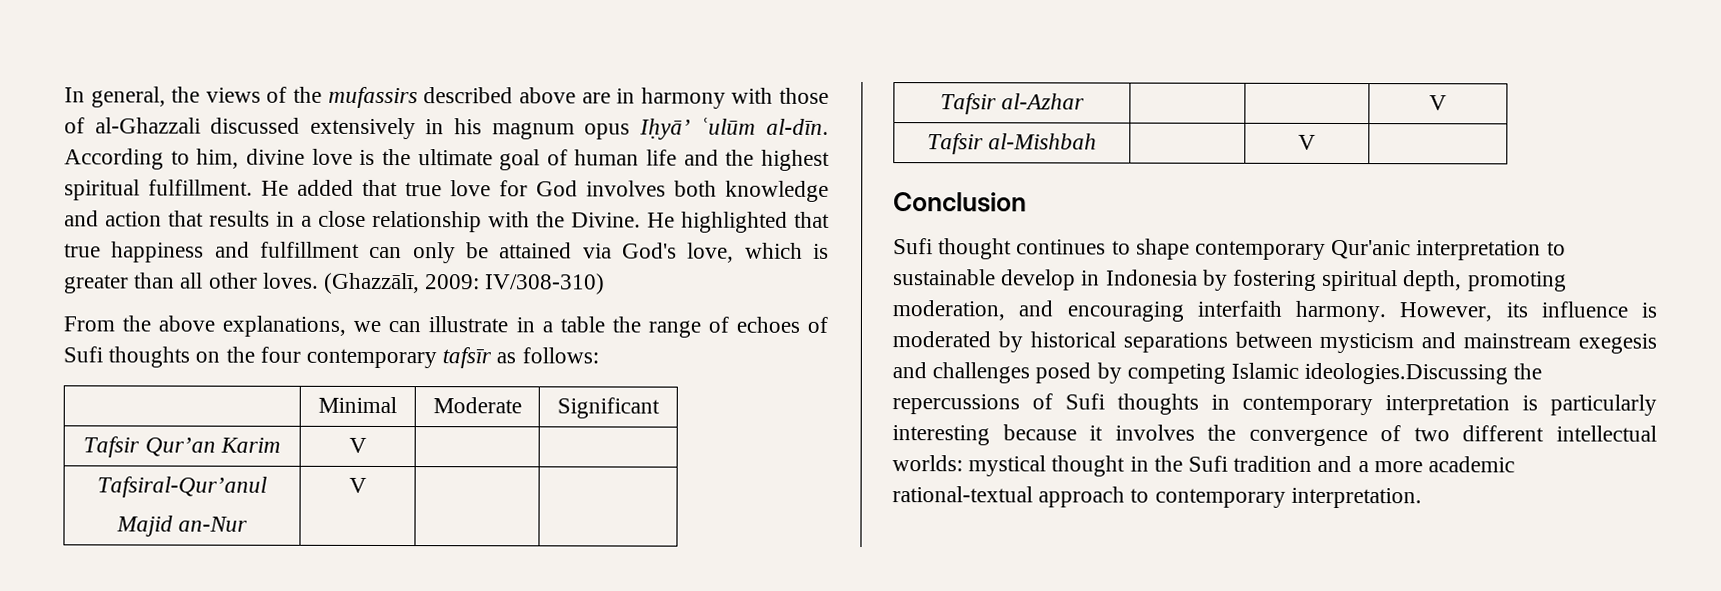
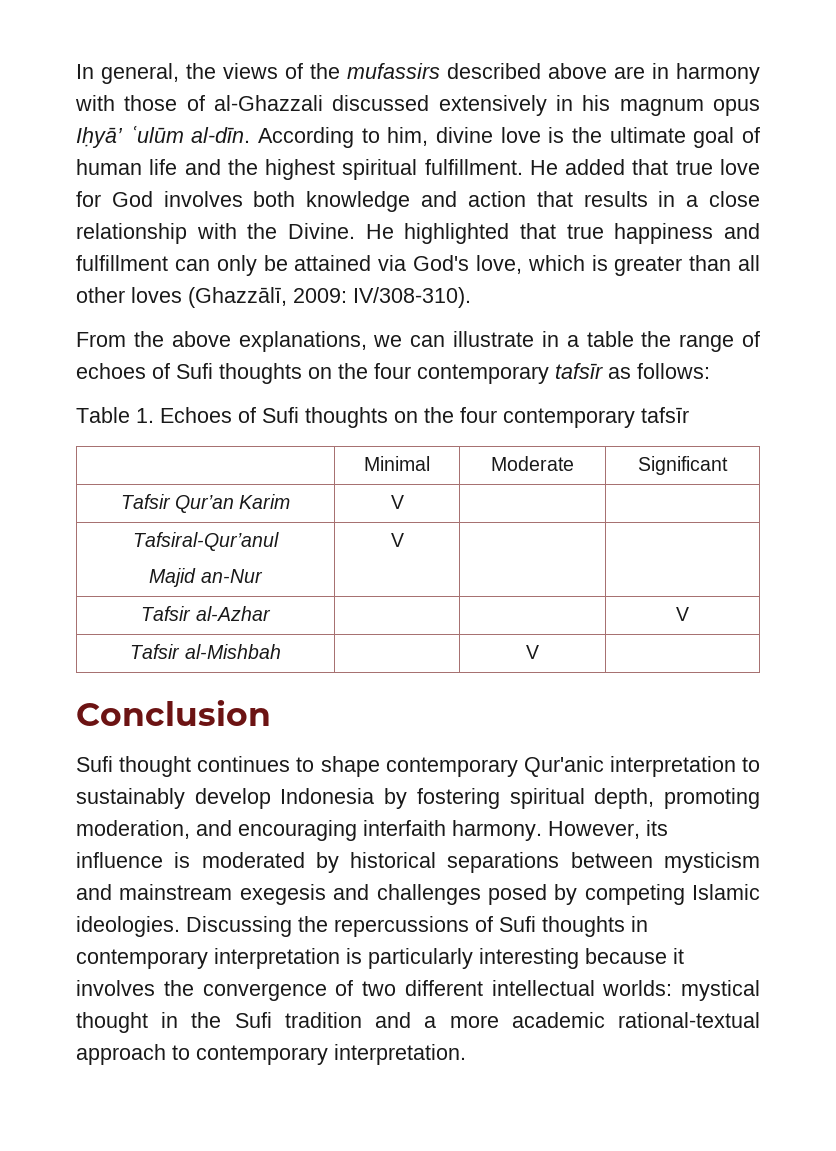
- He highlighted that true happiness and fulfillment can only be attained via God's love, which is greater than all other loves. (Ghazzālī, 2009: IV/308-310)
+ He highlighted that true happiness and fulfillment can only be attained via God's love, which is greater than all other loves (Ghazzālī, 2009: IV/308-310).
+ Table 1. Echoes of Sufi thoughts on the four contemporary tafsīr
- Sufi thought continues to shape contemporary Qur'anic interpretation to sustainable develop in Indonesia by fostering spiritual depth, promoting moderation, and encouraging interfaith harmony.
+ Sufi thought continues to shape contemporary Qur'anic interpretation to sustainably develop Indonesia by fostering spiritual depth, promoting moderation, and encouraging interfaith harmony.
- However, its influence is moderated by historical separations between mysticism and mainstream exegesis and challenges posed by competing Islamic ideologies.Discussing the repercussions of Sufi thoughts in contemporary interpretation is particularly interesting because it involves the convergence of two different intellectual worlds: mystical thought in the Sufi tradition and a more academic rational-textual approach to contemporary interpretation.
+ However, its influence is moderated by historical separations between mysticism and mainstream exegesis and challenges posed by competing Islamic ideologies. Discussing the repercussions of Sufi thoughts in contemporary interpretation is particularly interesting because it involves the convergence of two different intellectual worlds: mystical thought in the Sufi tradition and a more academic rational-textual approach to contemporary interpretation.

